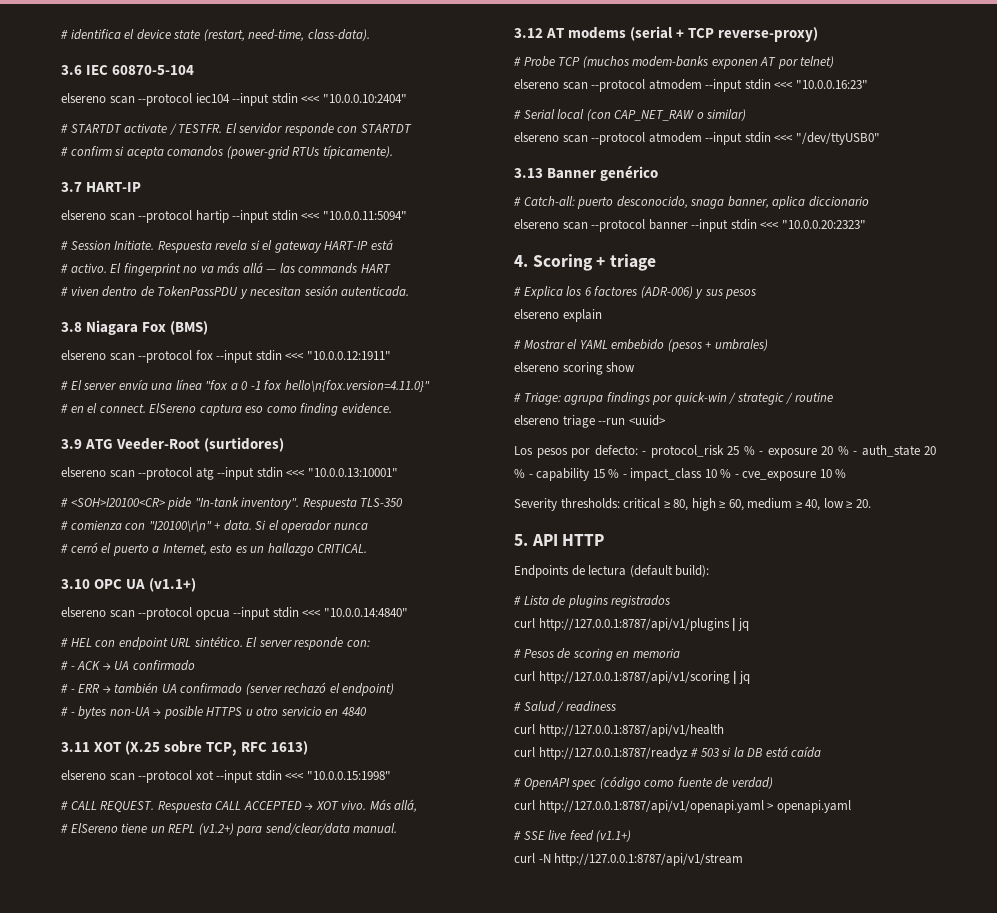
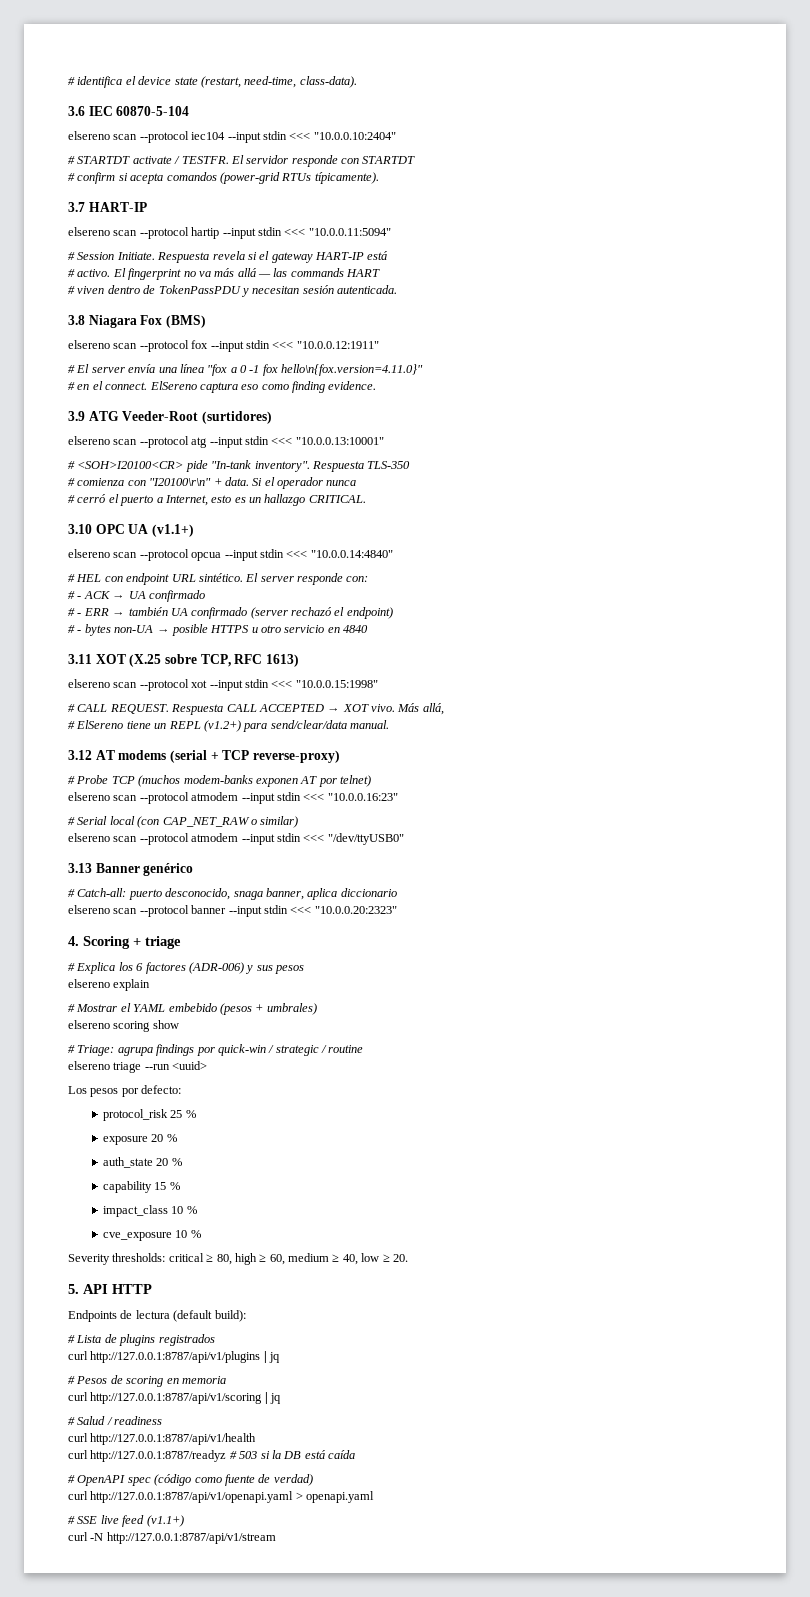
- Los pesos por defecto: - protocol_risk 25 % - exposure 20 % - auth_state 20 % - capability 15 % - impact_class 10 % - cve_exposure 10 %
+ Los pesos por defecto:
+ protocol_risk 25 %
+ exposure 20 %
+ auth_state 20 %
+ capability 15 %
+ impact_class 10 %
+ cve_exposure 10 %

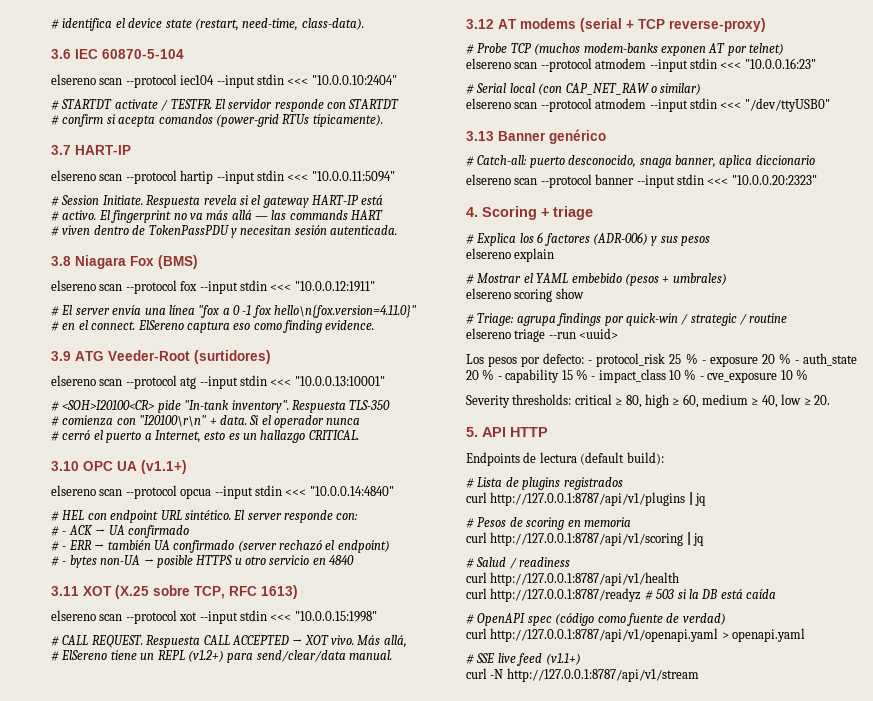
- Los pesos por defecto:
- protocol_risk 25 %
- exposure 20 %
- auth_state 20 %
- capability 15 %
- impact_class 10 %
- cve_exposure 10 %
+ Los pesos por defecto: - protocol_risk 25 % - exposure 20 % - auth_state 20 % - capability 15 % - impact_class 10 % - cve_exposure 10 %

